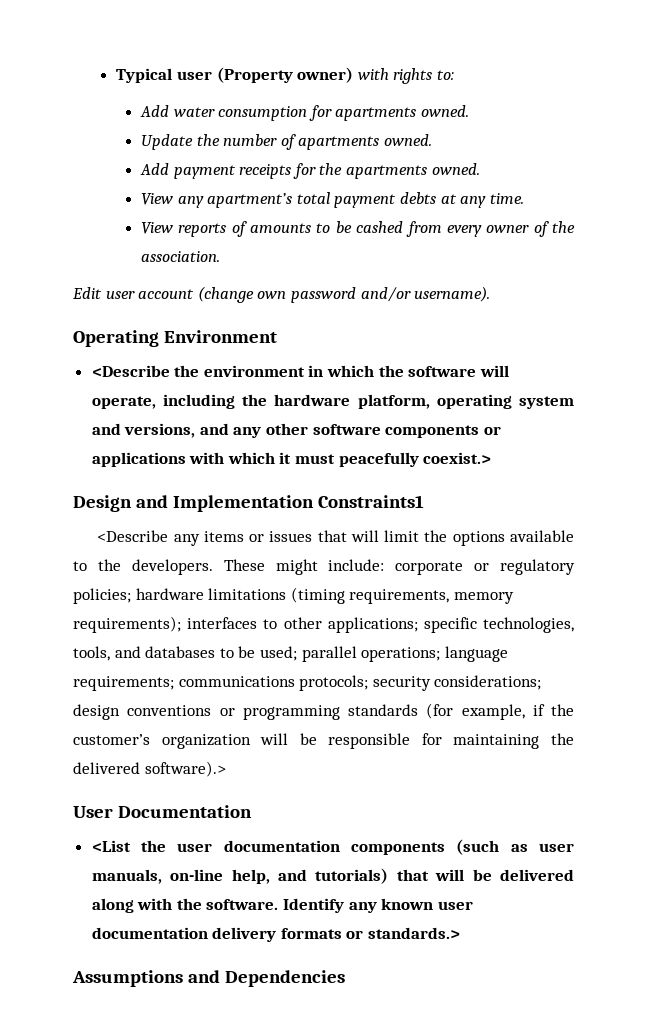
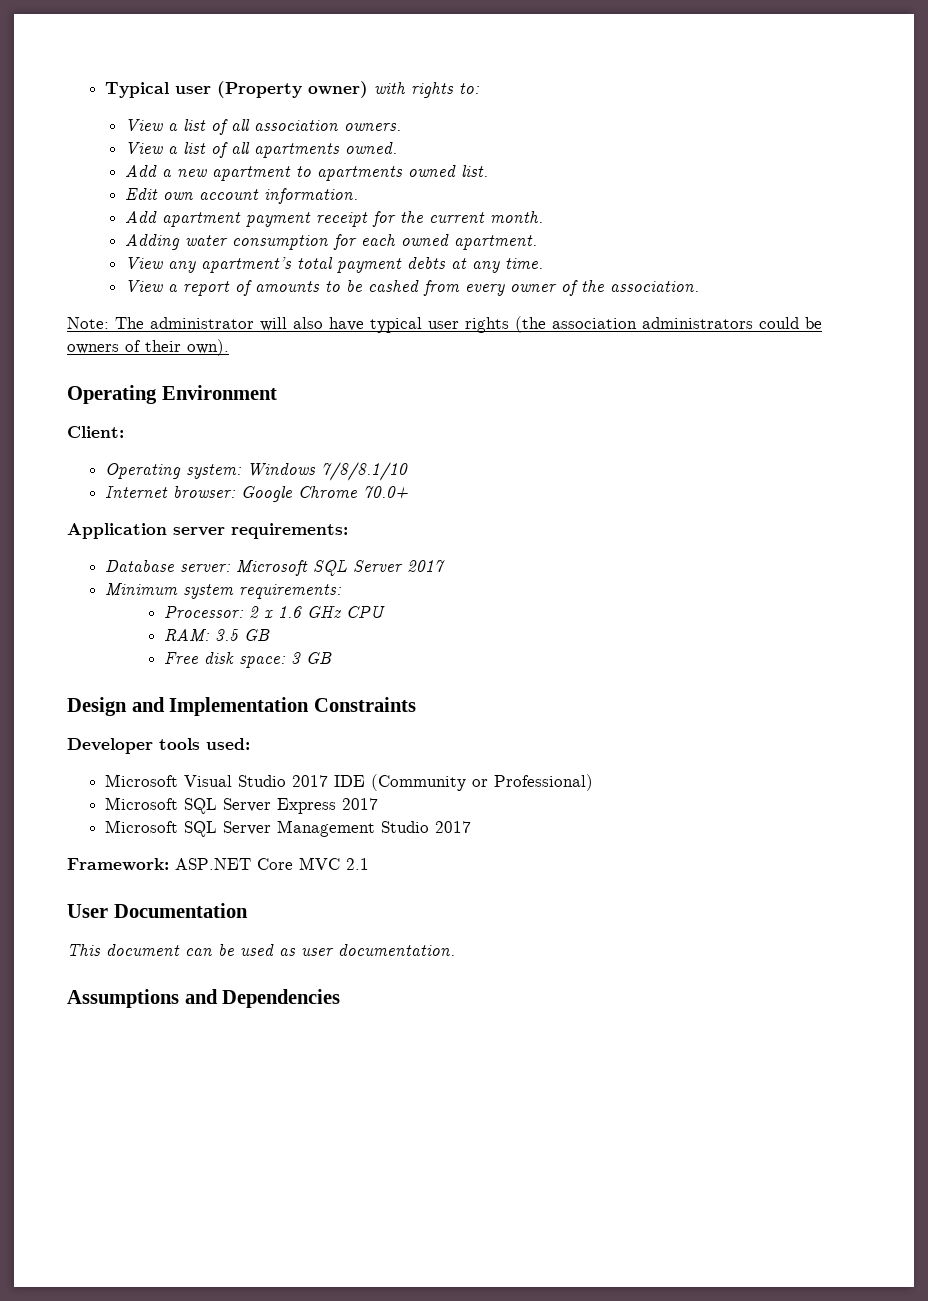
- Add water consumption for apartments owned.
- Update the number of apartments owned.
- Add payment receipts for the apartments owned.
+ View a list of all association owners.
+ View a list of all apartments owned.
+ Add a new apartment to apartments owned list.
+ Edit own account information.
+ Add apartment payment receipt for the current month.
+ Adding water consumption for each owned apartment.
- View reports of amounts to be cashed from every owner of the association.
+ View a report of amounts to be cashed from every owner of the association.
- Edit user account (change own password and/or username).
+ Note: The administrator will also have typical user rights (the association administrators could be owners of their own).
  Operating Environment
- <Describe the environment in which the software will operate, including the hardware platform, operating system and versions, and any other software components or applications with which it must peacefully coexist.>
- Design and Implementation Constraints1
- <Describe any items or issues that will limit the options available to the developers. These might include: corporate or regulatory policies; hardware limitations (timing requirements, memory requirements); interfaces to other applications; specific technologies, tools, and databases to be used; parallel operations; language requirements; communications protocols; security considerations; design conventions or programming standards (for example, if the customer’s organization will be responsible for maintaining the delivered software).>
+ Client:
+ Operating system: Windows 7/8/8.1/10
+ Internet browser: Google Chrome 70.0+
+ Application server requirements:
+ Database server: Microsoft SQL Server 2017
+ Minimum system requirements:
+ Processor: 2 x 1.6 GHz CPU
+ RAM: 3.5 GB
+ Free disk space: 3 GB
+ Design and Implementation Constraints
+ Developer tools used:
+ Microsoft Visual Studio 2017 IDE (Community or Professional)
+ Microsoft SQL Server Express 2017
+ Microsoft SQL Server Management Studio 2017
+ Framework: ASP.NET Core MVC 2.1
  User Documentation
- <List the user documentation components (such as user manuals, on-line help, and tutorials) that will be delivered along with the software. Identify any known user documentation delivery formats or standards.>
+ This document can be used as user documentation.

